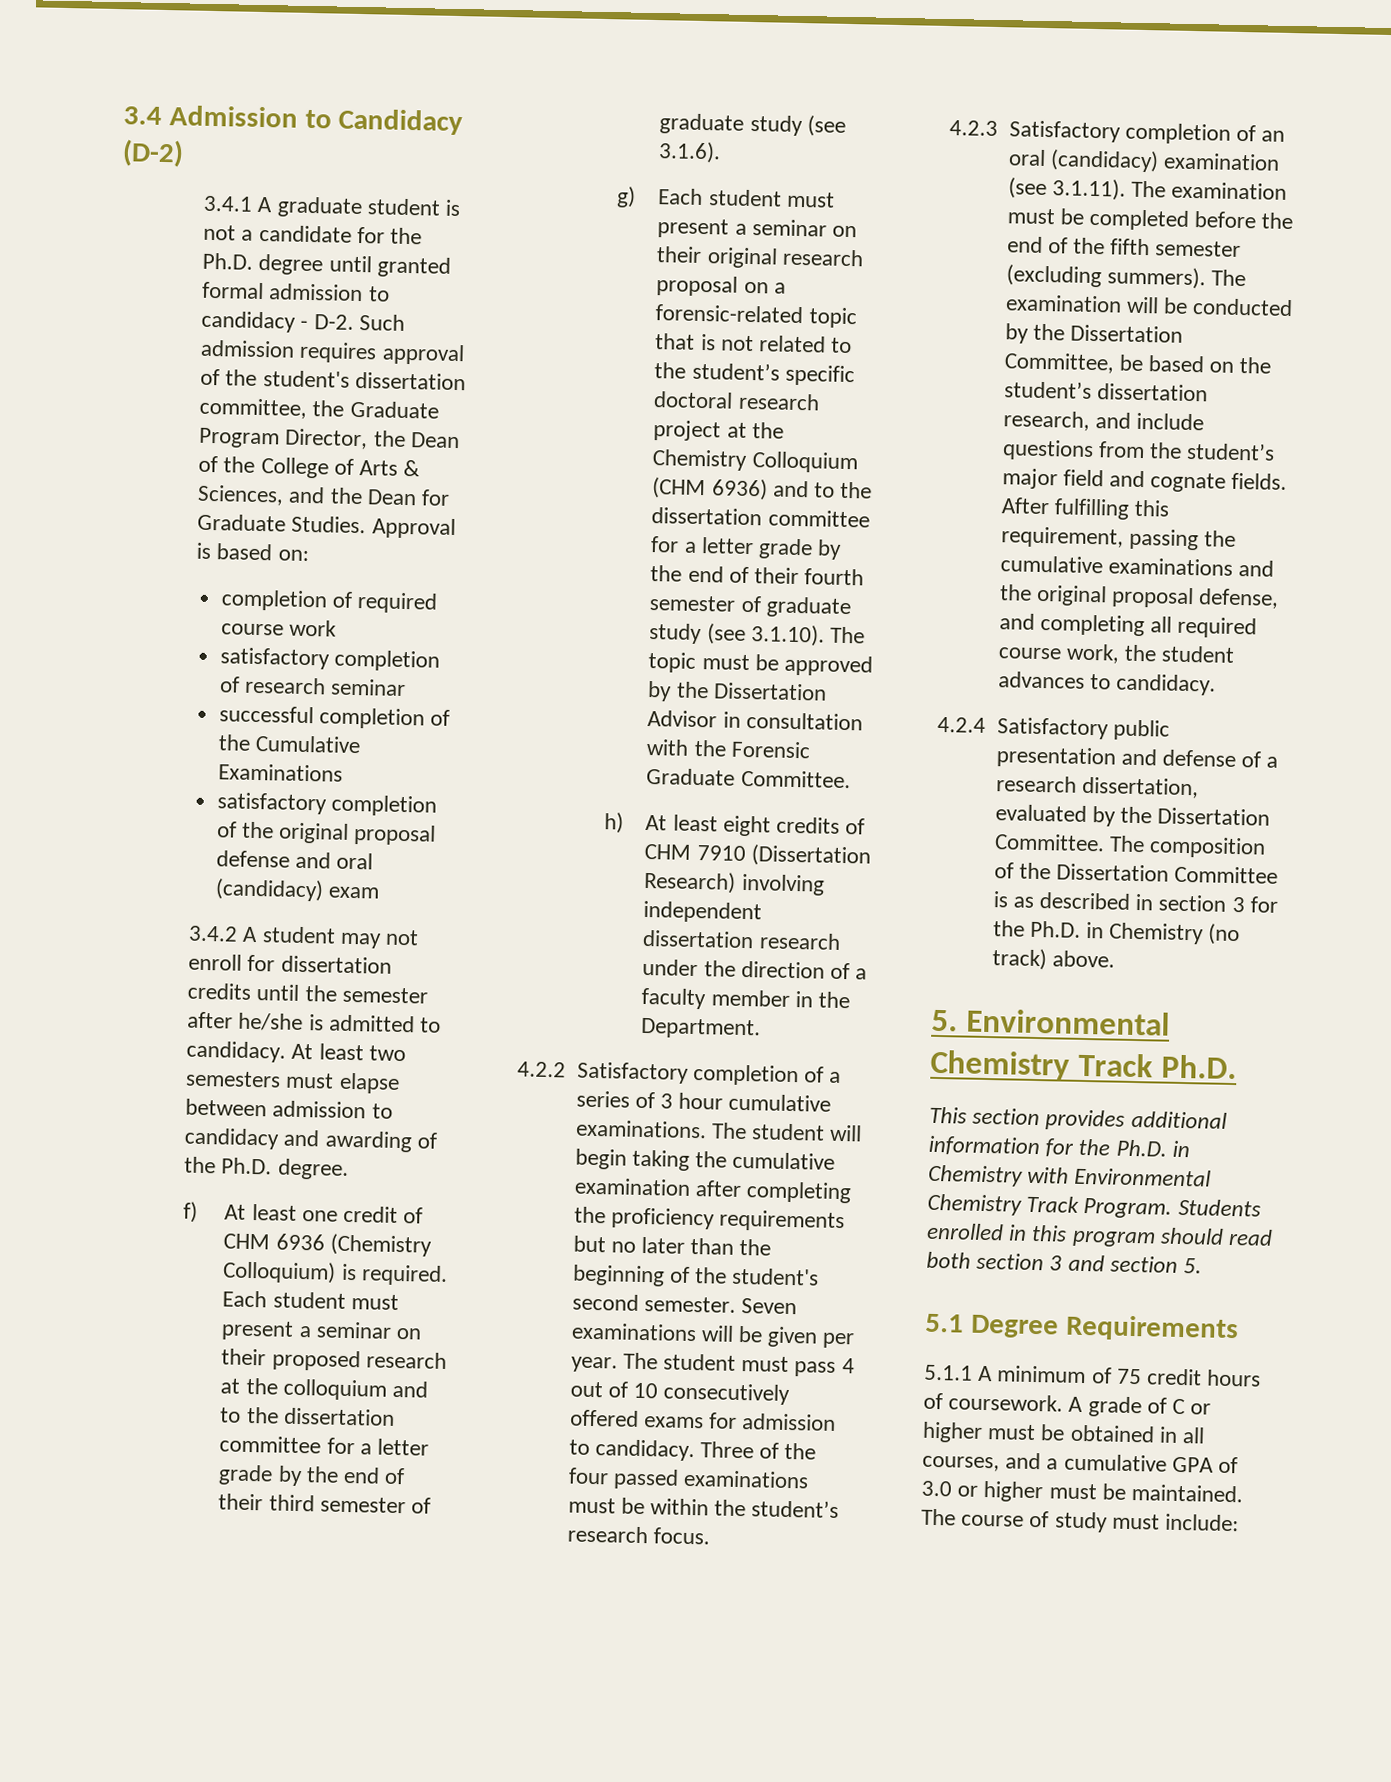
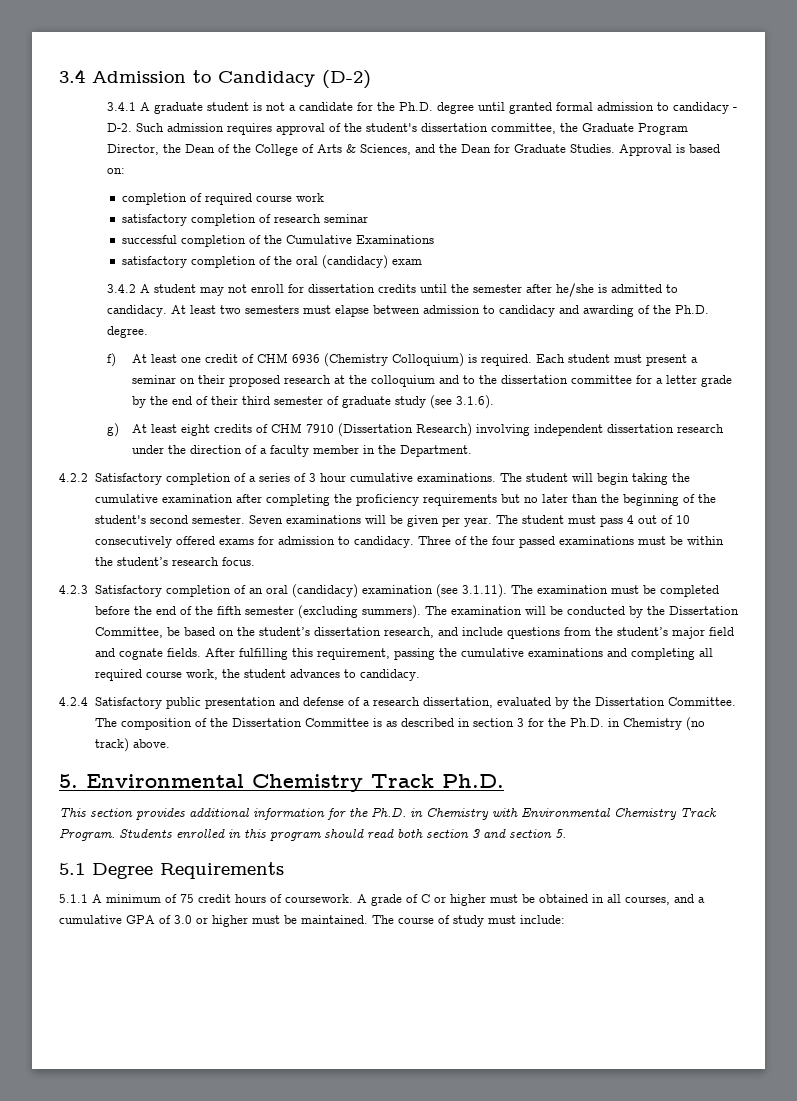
- satisfactory completion of the original proposal defense and oral (candidacy) exam
+ satisfactory completion of the oral (candidacy) exam
- g) Each student must present a seminar on their original research proposal on a forensic-related topic that is not related to the student’s specific doctoral research project at the Chemistry Colloquium (CHM 6936) and to the dissertation committee for a letter grade by the end of their fourth semester of graduate study (see 3.1.10). The topic must be approved by the Dissertation Advisor in consultation with the Forensic Graduate Committee.
- h) At least eight credits of CHM 7910 (Dissertation Research) involving independent dissertation research under the direction of a faculty member in the Department.
+ g) At least eight credits of CHM 7910 (Dissertation Research) involving independent dissertation research under the direction of a faculty member in the Department.
- After fulfilling this requirement, passing the cumulative examinations and the original proposal defense, and completing all required course work, the student advances to candidacy.
+ After fulfilling this requirement, passing the cumulative examinations and completing all required course work, the student advances to candidacy.

